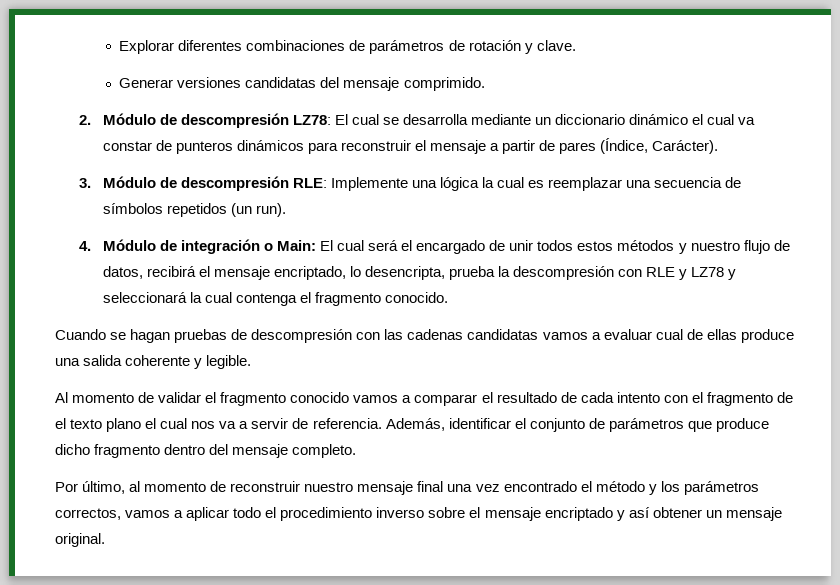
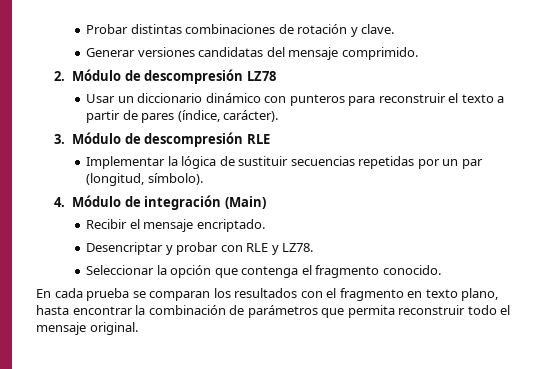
- Explorar diferentes combinaciones de parámetros de rotación y clave.
+ Probar distintas combinaciones de rotación y clave.
- 2. Módulo de descompresión LZ78: El cual se desarrolla mediante un diccionario dinámico el cual va constar de punteros dinámicos para reconstruir el mensaje a partir de pares (Índice, Carácter).
+ 2. Módulo de descompresión LZ78
+ Usar un diccionario dinámico con punteros para reconstruir el texto a partir de pares (índice, carácter).
- 3. Módulo de descompresión RLE: Implemente una lógica la cual es reemplazar una secuencia de símbolos repetidos (un run).
- 4. Módulo de integración o Main: El cual será el encargado de unir todos estos métodos y nuestro flujo de datos, recibirá el mensaje encriptado, lo desencripta, prueba la descompresión con RLE y LZ78 y seleccionará la cual contenga el fragmento conocido.
- Cuando se hagan pruebas de descompresión con las cadenas candidatas vamos a evaluar cual de ellas produce una salida coherente y legible.
- Al momento de validar el fragmento conocido vamos a comparar el resultado de cada intento con el fragmento de el texto plano el cual nos va a servir de referencia. Además, identificar el conjunto de parámetros que produce dicho fragmento dentro del mensaje completo.
- Por último, al momento de reconstruir nuestro mensaje final una vez encontrado el método y los parámetros correctos, vamos a aplicar todo el procedimiento inverso sobre el mensaje encriptado y así obtener un mensaje original.
+ 3. Módulo de descompresión RLE
+ Implementar la lógica de sustituir secuencias repetidas por un par (longitud, símbolo).
+ 4. Módulo de integración (Main)
+ Recibir el mensaje encriptado.
+ Desencriptar y probar con RLE y LZ78.
+ Seleccionar la opción que contenga el fragmento conocido.
+ En cada prueba se comparan los resultados con el fragmento en texto plano, hasta encontrar la combinación de parámetros que permita reconstruir todo el mensaje original.

